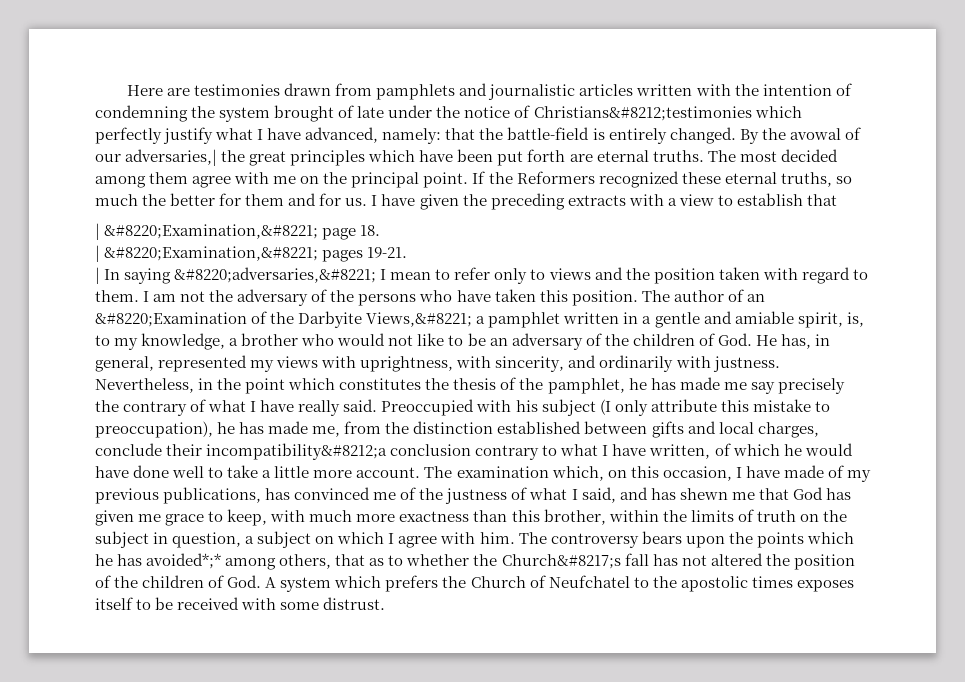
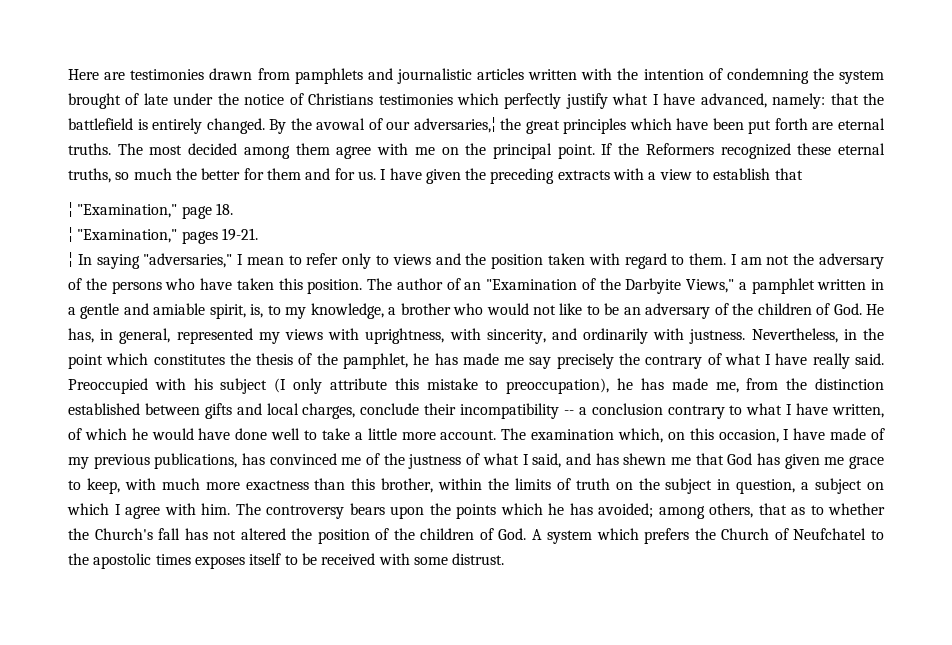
- Here are testimonies drawn from pamphlets and journalistic articles written with the intention of condemning the system brought of late under the notice of Christians&#8212;testimonies which perfectly justify what I have advanced, namely: that the battle-field is entirely changed.
+ Here are testimonies drawn from pamphlets and journalistic articles written with the intention of condemning the system brought of late under the notice of Christians testimonies which perfectly justify what I have advanced, namely: that the battlefield is entirely changed.
- By the avowal of our adversaries,| the great principles which have been put forth are eternal truths.
+ By the avowal of our adversaries,¦ the great principles which have been put forth are eternal truths.
- | &#8220;Examination,&#8221; page 18.
+ ¦ "Examination," page 18.
- | &#8220;Examination,&#8221; pages 19-21.
+ ¦ "Examination," pages 19-21.
- | In saying &#8220;adversaries,&#8221; I mean to refer only to views and the position taken with regard to them.
+ ¦ In saying "adversaries," I mean to refer only to views and the position taken with regard to them.
- The author of an &#8220;Examination of the Darbyite Views,&#8221; a pamphlet written in a gentle and amiable spirit, is, to my knowledge, a brother who would not like to be an adversary of the children of God. He has, in general, represented my views with uprightness, with sincerity, and ordinarily with justness.
+ The author of an "Examination of the Darbyite Views," a pamphlet written in a gentle and amiable spirit, is, to my knowledge, a brother who would not like to be an adversary of the children of God. He has, in general, represented my views with uprightness, with sincerity, and ordinarily with justness.
- Preoccupied with his subject (I only attribute this mistake to preoccupation), he has made me, from the distinction established between gifts and local charges, conclude their incompatibility&#8212;a conclusion contrary to what I have written, of which he would have done well to take a little more account.
+ Preoccupied with his subject (I only attribute this mistake to preoccupation), he has made me, from the distinction established between gifts and local charges, conclude their incompatibility -- a conclusion contrary to what I have written, of which he would have done well to take a little more account.
- The controversy bears upon the points which he has avoided*;* among others, that as to whether the Church&#8217;s fall has not altered the position of the children of God. A system which prefers the Church of Neufchatel to the apostolic times exposes itself to be received with some distrust.
+ The controversy bears upon the points which he has avoided; among others, that as to whether the Church's fall has not altered the position of the children of God. A system which prefers the Church of Neufchatel to the apostolic times exposes itself to be received with some distrust.

